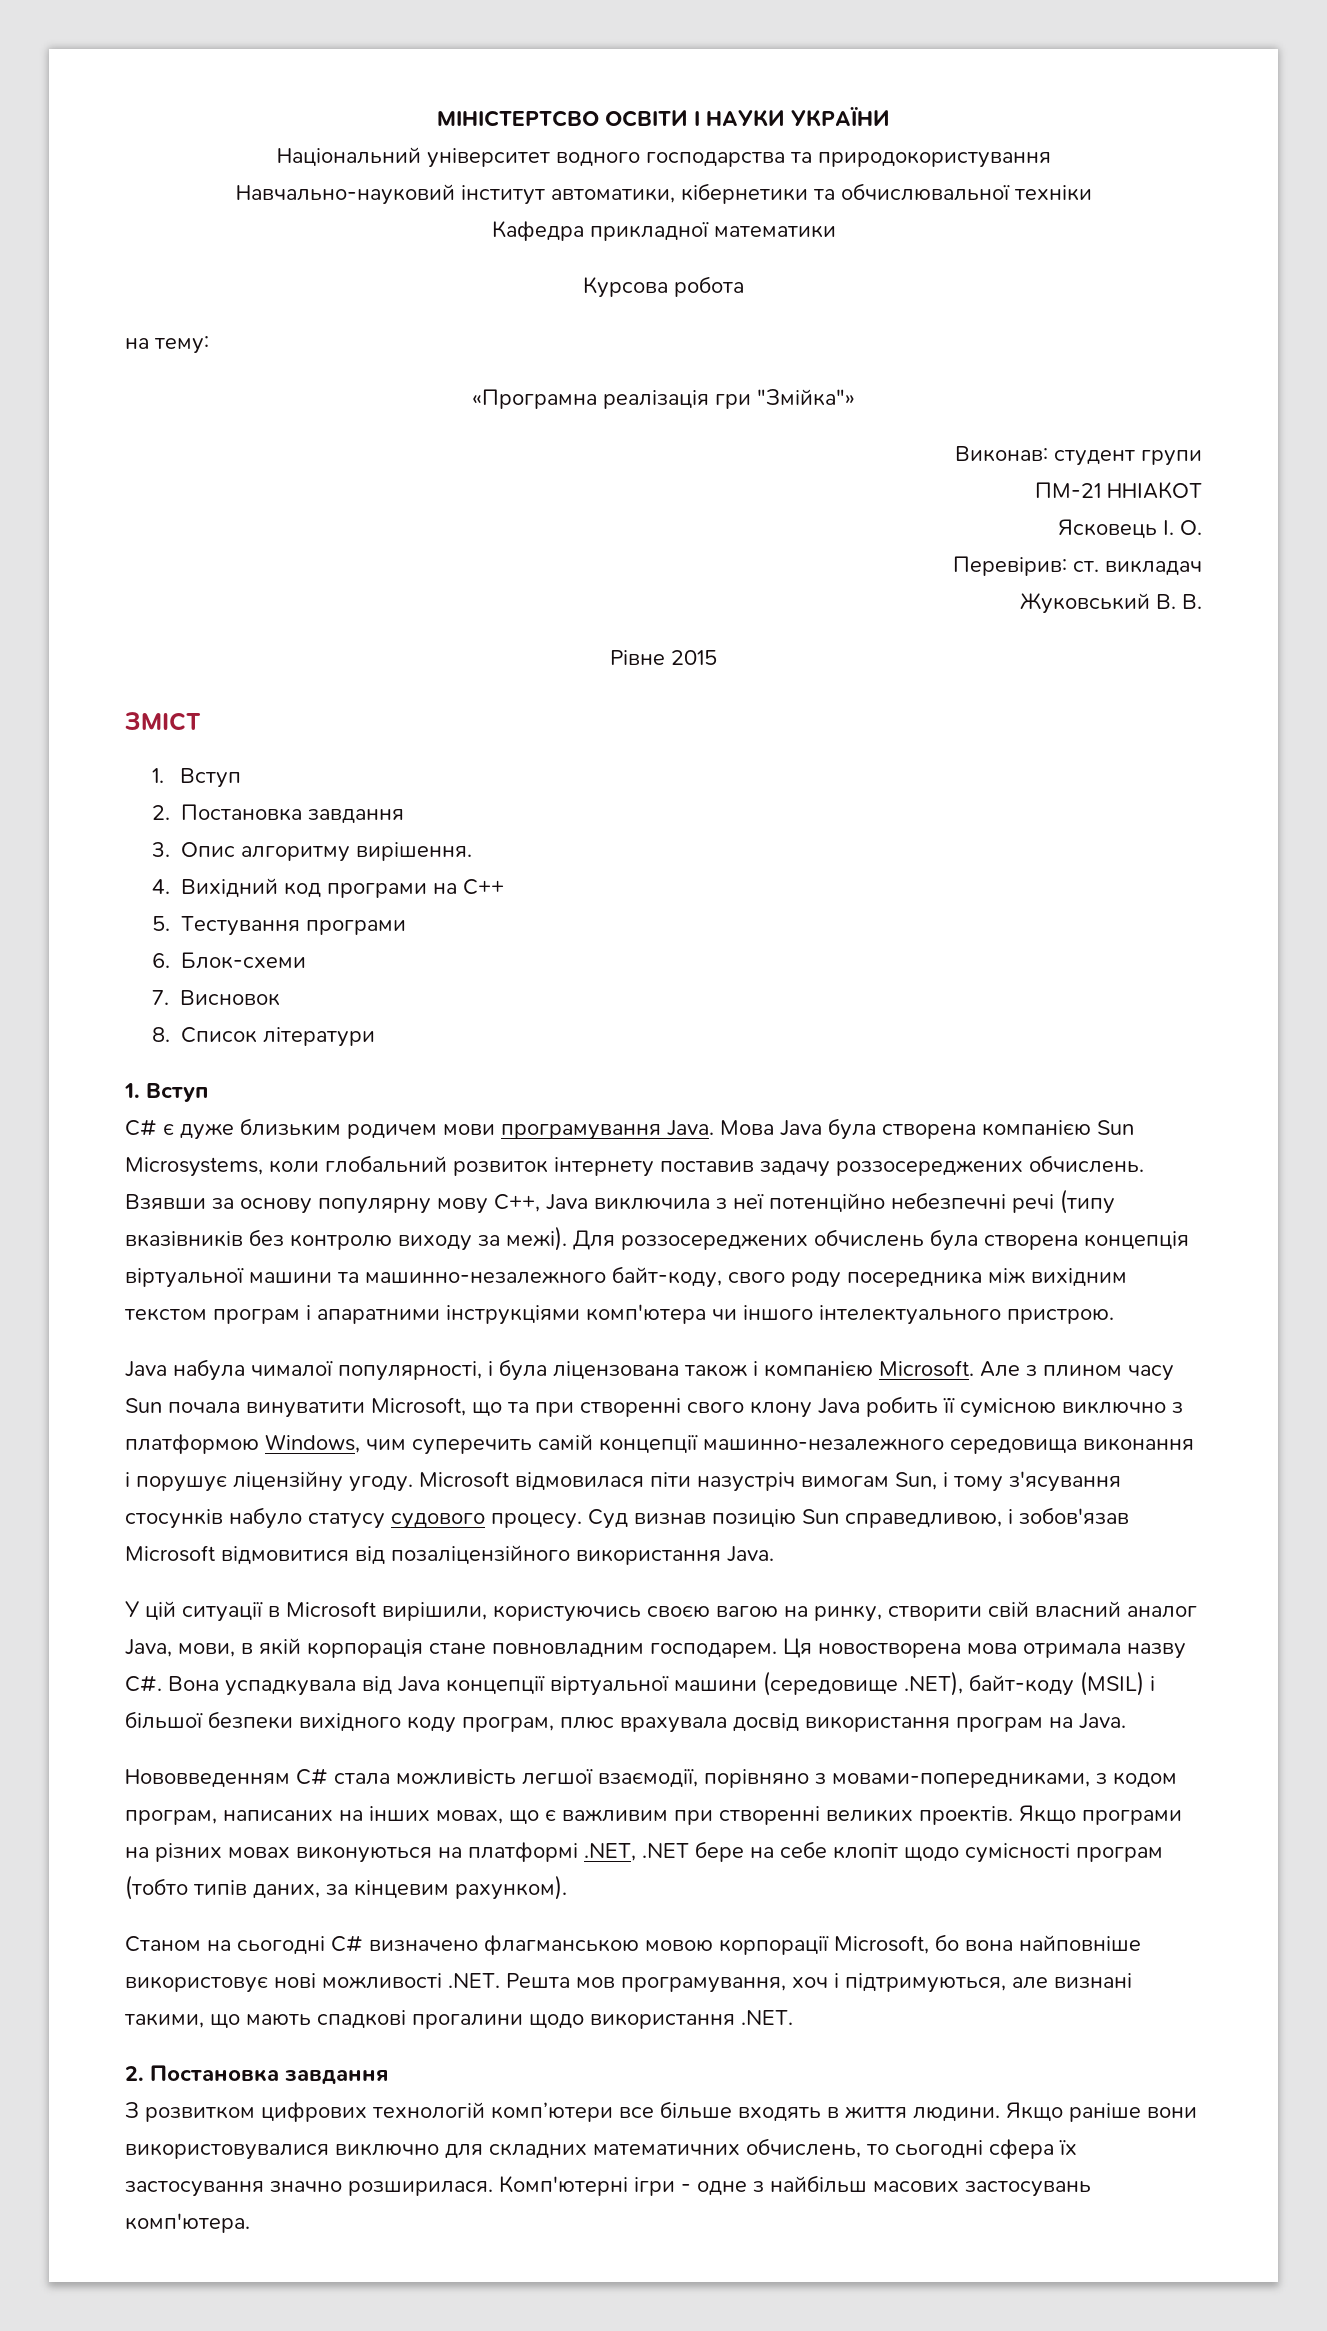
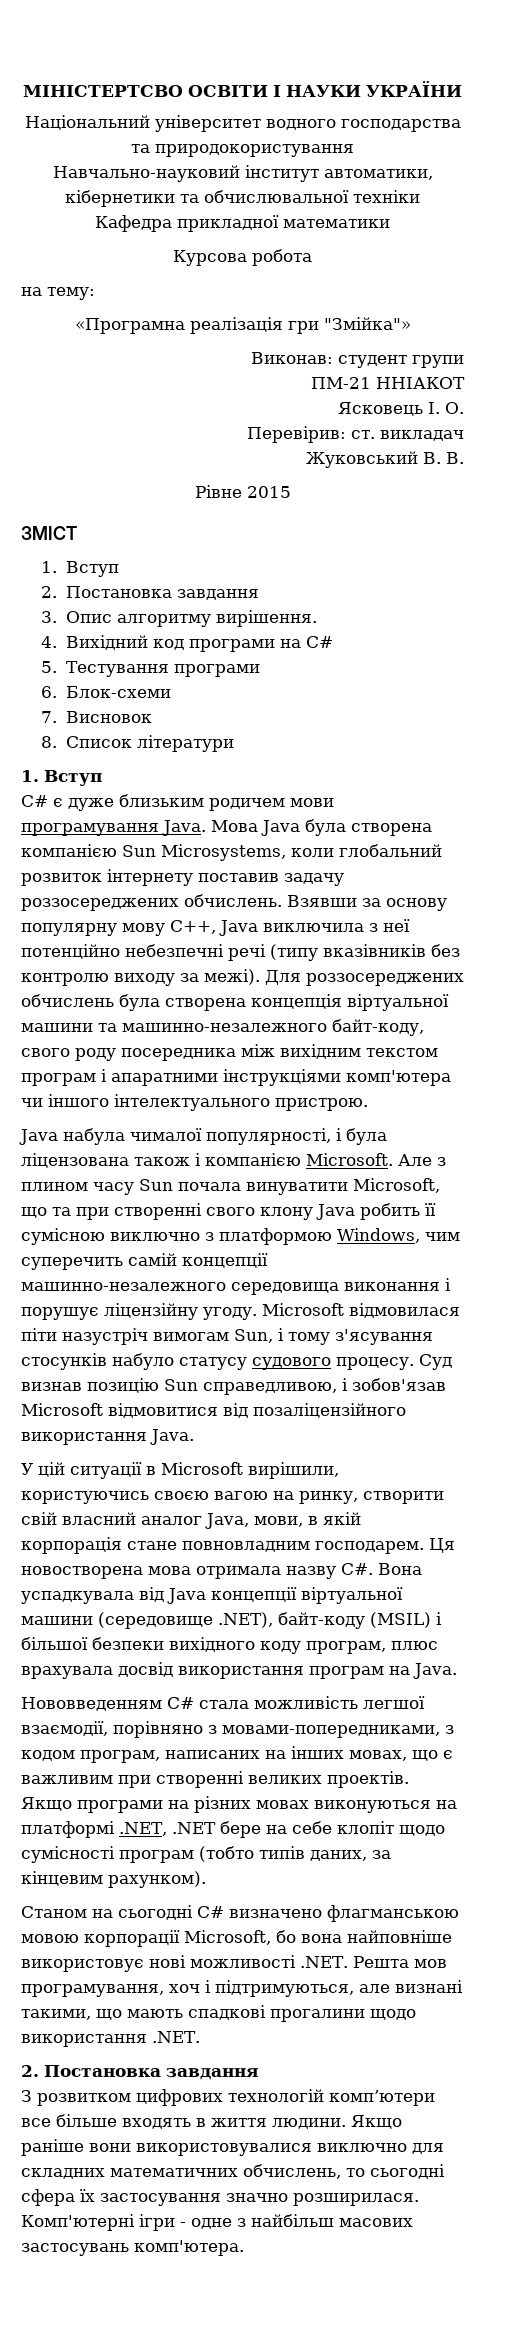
- 4. Вихідний код програми на С++
+ 4. Вихідний код програми на С#

